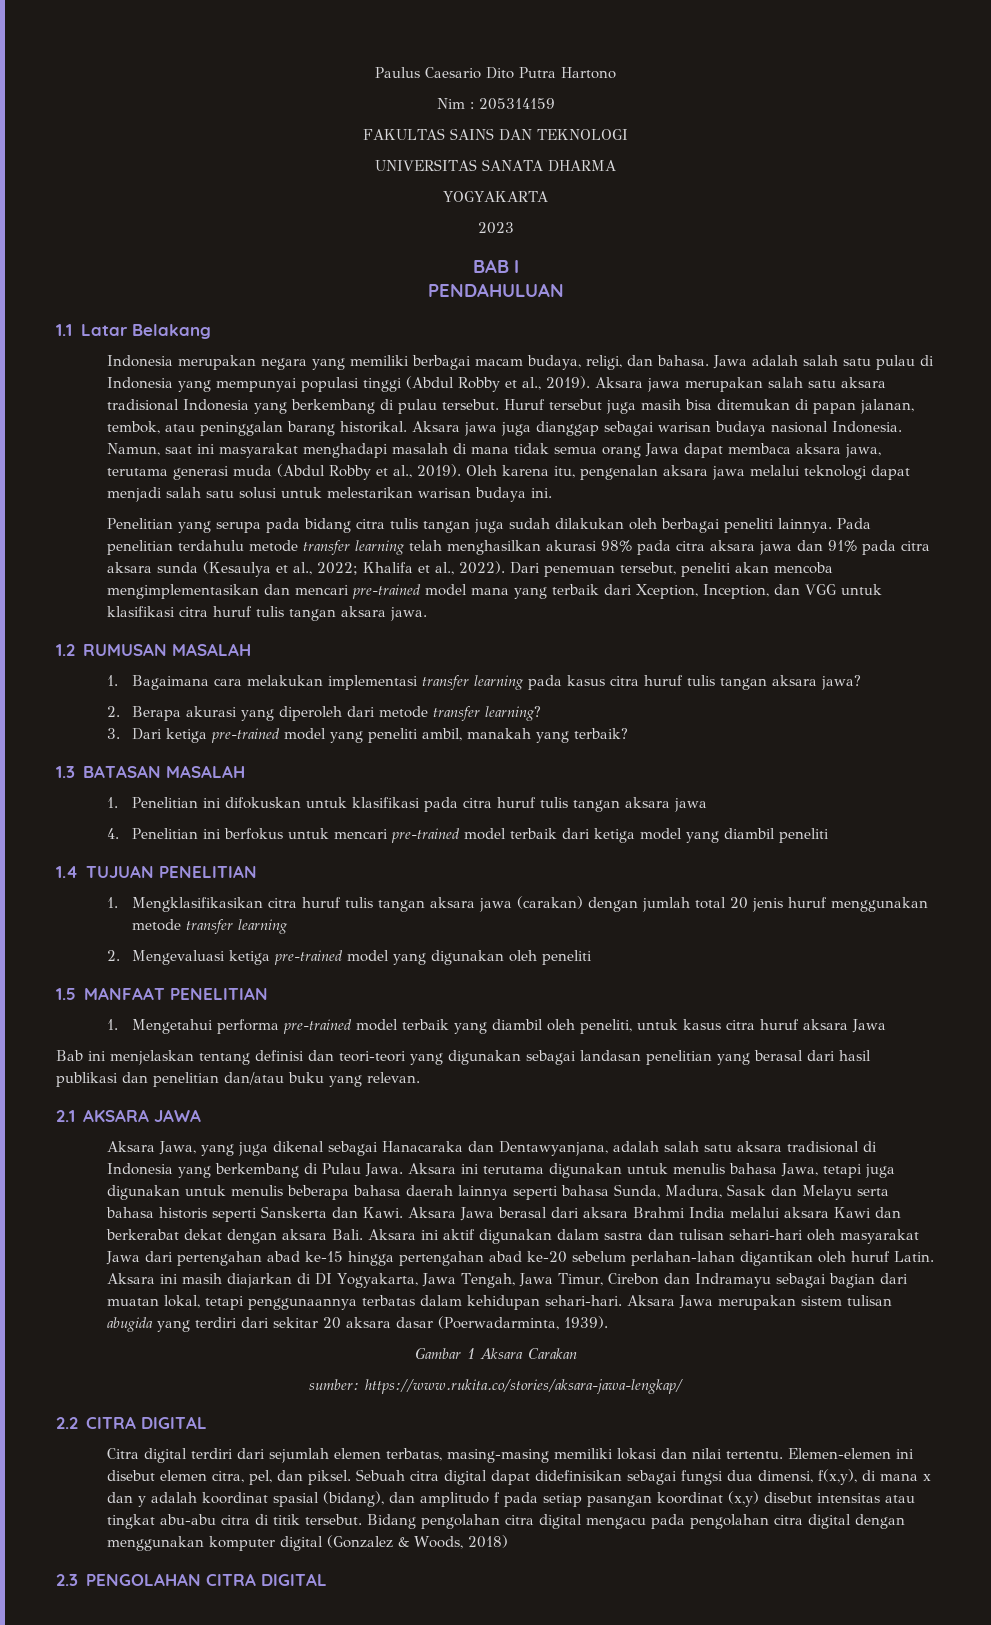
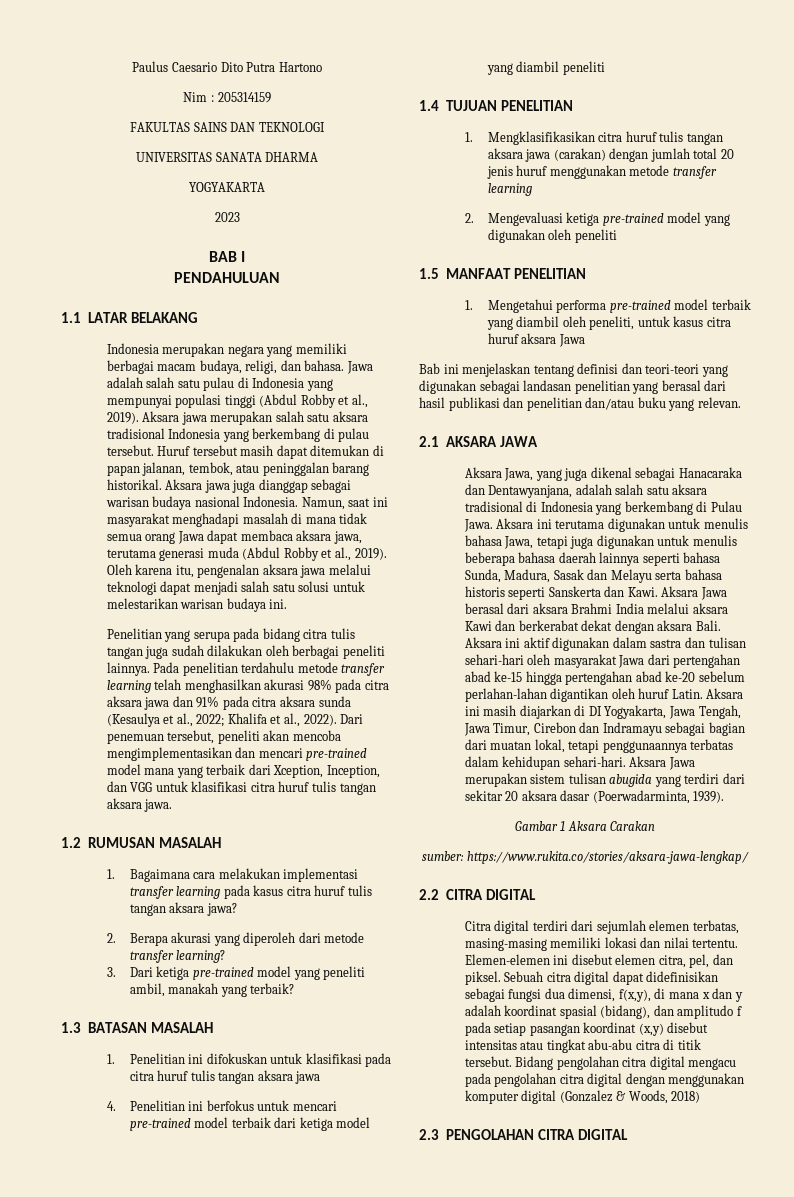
- 1.1 Latar Belakang
+ 1.1 LATAR BELAKANG
- Huruf tersebut juga masih bisa ditemukan di papan jalanan, tembok, atau peninggalan barang historikal.
+ Huruf tersebut masih dapat ditemukan di papan jalanan, tembok, atau peninggalan barang historikal.

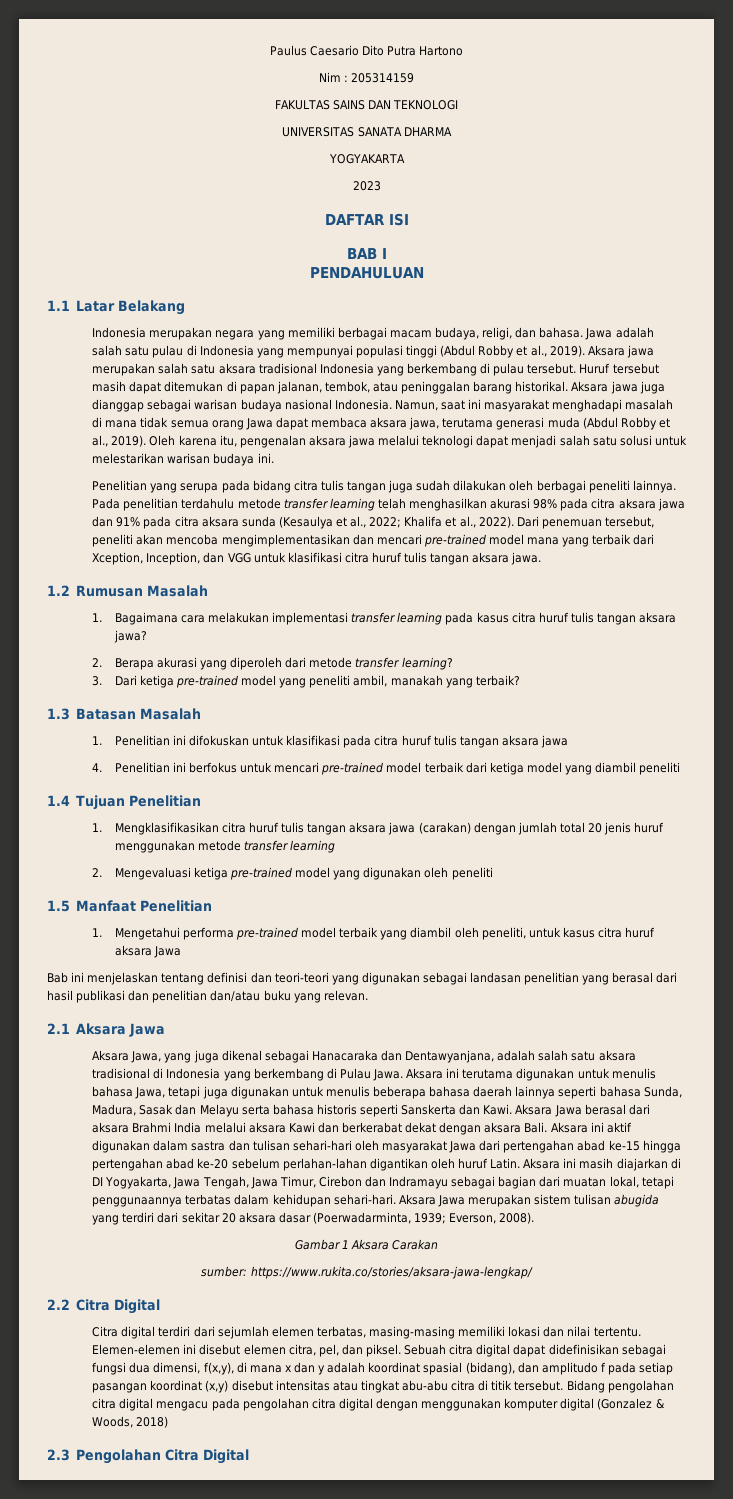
+ DAFTAR ISI
- 1.1 LATAR BELAKANG
+ 1.1 Latar Belakang
- 1.2 RUMUSAN MASALAH
+ 1.2 Rumusan Masalah
- 1.3 BATASAN MASALAH
+ 1.3 Batasan Masalah
- 1.4 TUJUAN PENELITIAN
+ 1.4 Tujuan Penelitian
- 1.5 MANFAAT PENELITIAN
+ 1.5 Manfaat Penelitian
- 2.1 AKSARA JAWA
+ 2.1 Aksara Jawa
- Aksara Jawa merupakan sistem tulisan abugida yang terdiri dari sekitar 20 aksara dasar (Poerwadarminta, 1939).
+ Aksara Jawa merupakan sistem tulisan abugida yang terdiri dari sekitar 20 aksara dasar (Poerwadarminta, 1939; Everson, 2008).
- 2.2 CITRA DIGITAL
+ 2.2 Citra Digital
- 2.3 PENGOLAHAN CITRA DIGITAL
+ 2.3 Pengolahan Citra Digital

